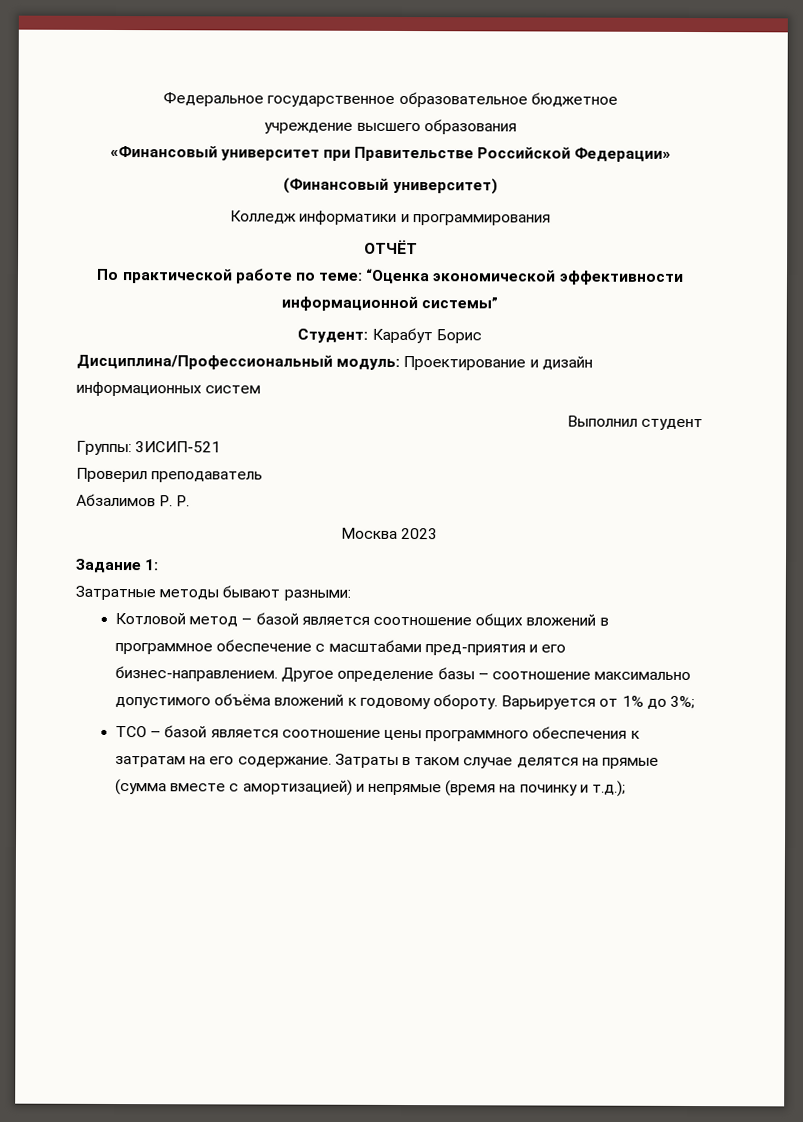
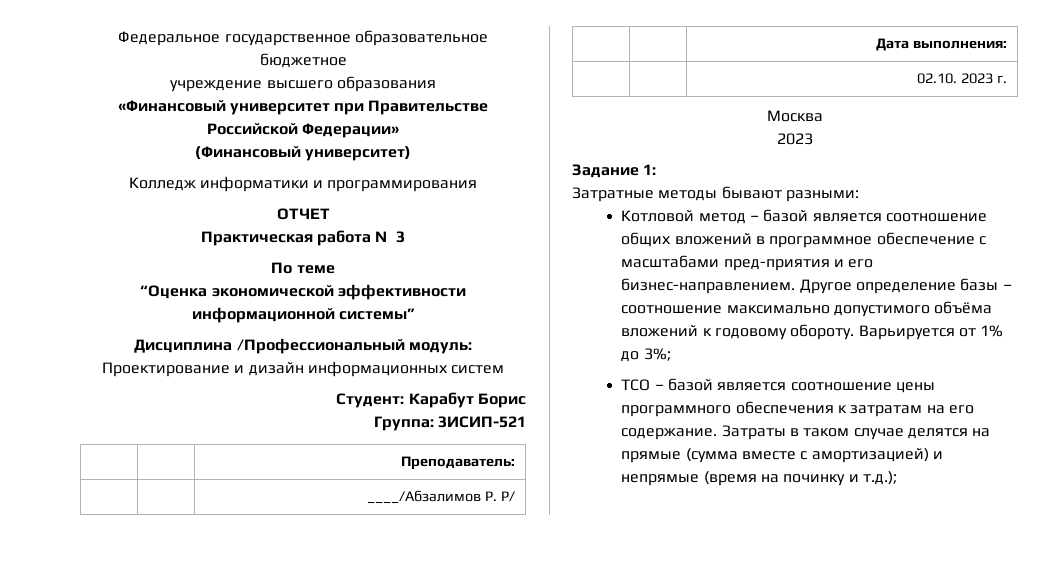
- ОТЧЁТ
- По практической работе по теме: “Оценка экономической эффективности информационной системы”
+ ОТЧЕТ
+ Практическая работа №3
+ По теме
+ “Оценка экономической эффективности информационной системы”
- Студент: Карабут Борис
- Дисциплина/Профессиональный модуль: Проектирование и дизайн информационных систем
+ Дисциплина /Профессиональный модуль: Проектирование и дизайн информационных систем
- Выполнил студент
- Группы: 3ИСИП-521
- Проверил преподаватель
- Абзалимов Р. Р.
+ Студент: Карабут Борис
+ Группа: 3ИСИП-521
+ | | Преподаватель:
+ | | ____/Абзалимов Р. Р/
+ | | Дата выполнения:
+ | | 02.10. 2023 г.
- Москва 2023
+ Москва
+ 2023

